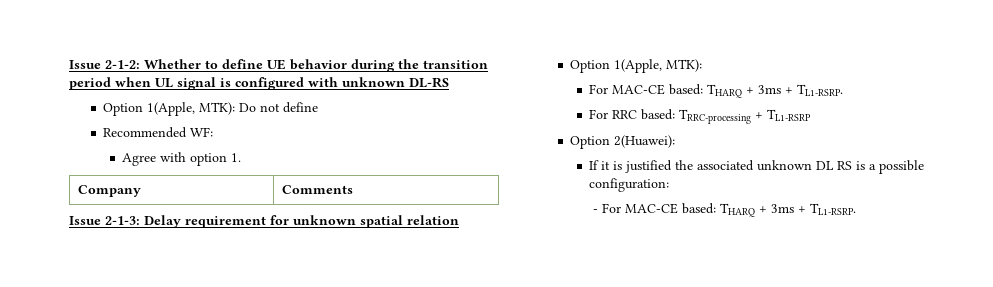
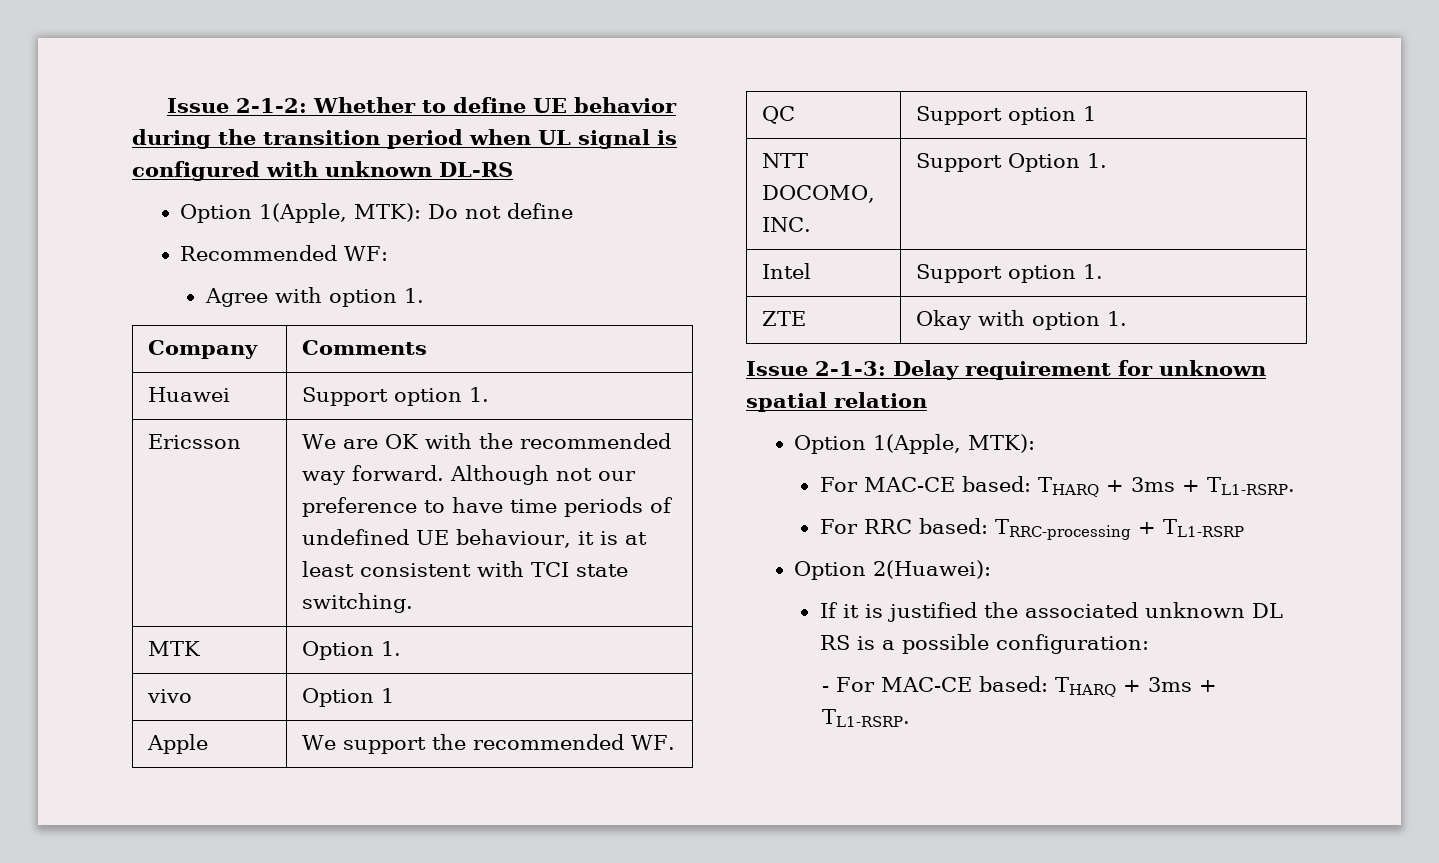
+ Huawei | Support option 1.
+ Ericsson | We are OK with the recommended way forward. Although not our preference to have time periods of undefined UE behaviour, it is at least consistent with TCI state switching.
+ MTK | Option 1.
+ vivo | Option 1
+ Apple | We support the recommended WF.
+ QC | Support option 1
+ NTT DOCOMO, INC. | Support Option 1.
+ Intel | Support option 1.
+ ZTE | Okay with option 1.

